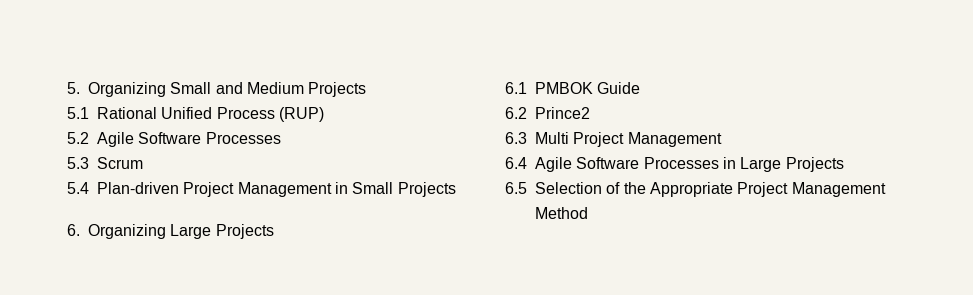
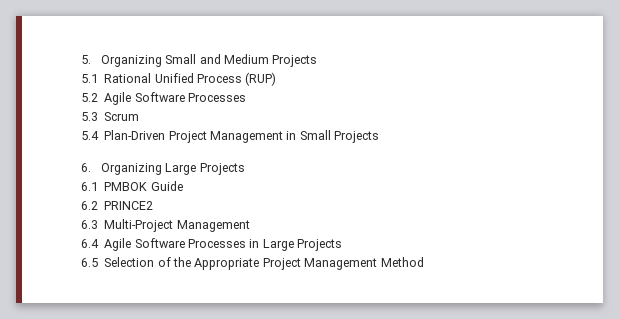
- 5.4 Plan-driven Project Management in Small Projects
+ 5.4 Plan-Driven Project Management in Small Projects
- 6.2 Prince2
+ 6.2 PRINCE2
- 6.3 Multi Project Management
+ 6.3 Multi-Project Management

